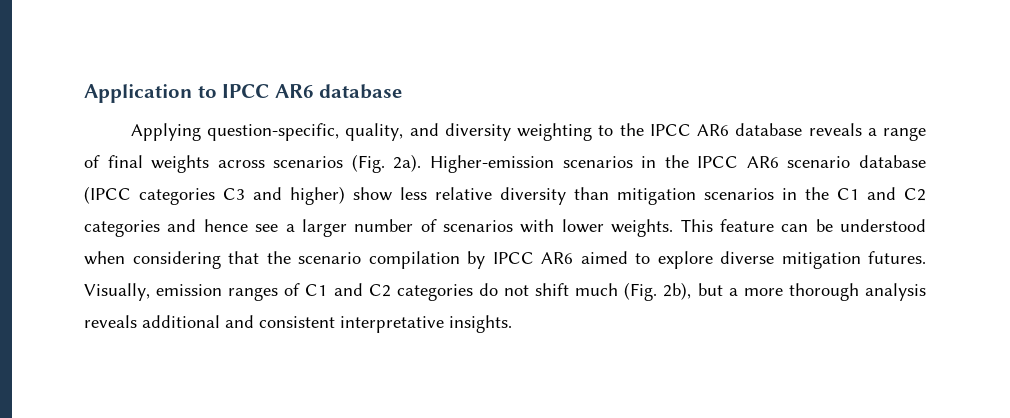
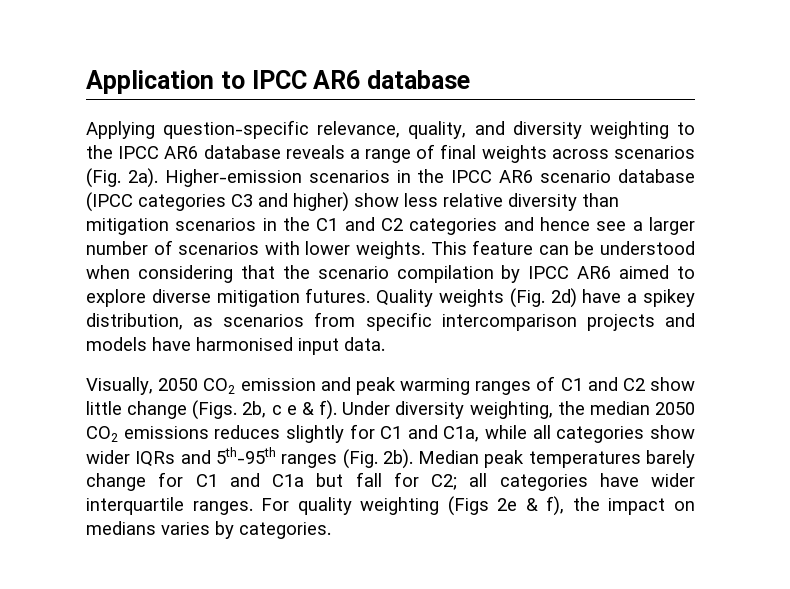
- Applying question-specific, quality, and diversity weighting to the IPCC AR6 database reveals a range of final weights across scenarios (Fig. 2a).
+ Applying question-specific relevance, quality, and diversity weighting to the IPCC AR6 database reveals a range of final weights across scenarios (Fig. 2a).
- Visually, emission ranges of C1 and C2 categories do not shift much (Fig. 2b), but a more thorough analysis reveals additional and consistent interpretative insights.
+ Quality weights (Fig. 2d) have a spikey distribution, as scenarios from specific intercomparison projects and models have harmonised input data.
+ Visually, 2050 CO2 emission and peak warming ranges of C1 and C2 show little change (Figs. 2b, c e & f). Under diversity weighting, the median 2050 CO2 emissions reduces slightly for C1 and C1a, while all categories show wider IQRs and 5th-95th ranges (Fig. 2b). Median peak temperatures barely change for C1 and C1a but fall for C2; all categories have wider interquartile ranges. For quality weighting (Figs 2e & f), the impact on medians varies by categories.

